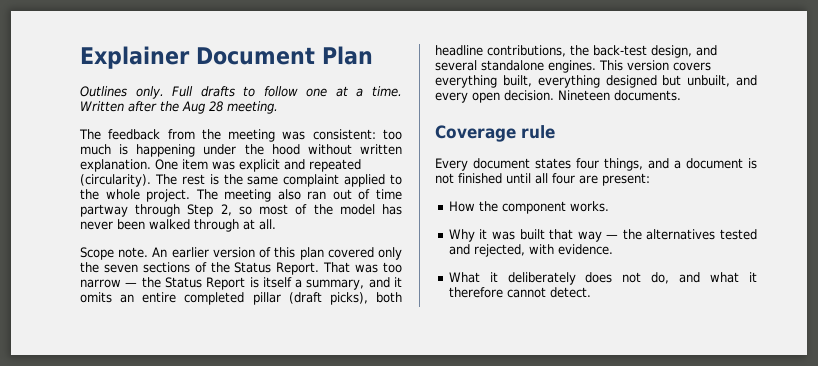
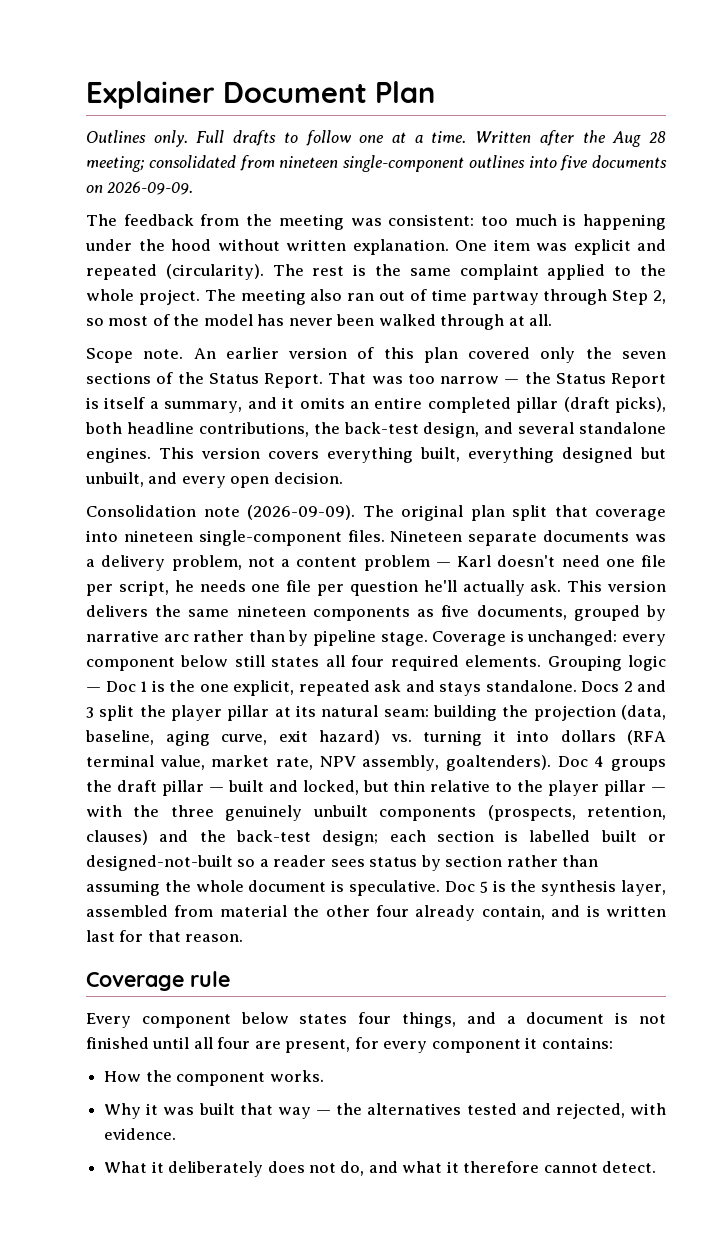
- Written after the Aug 28 meeting.
+ Written after the Aug 28 meeting; consolidated from nineteen single-component outlines into five documents on 2026-09-09.
- This version covers everything built, everything designed but unbuilt, and every open decision. Nineteen documents.
+ This version covers everything built, everything designed but unbuilt, and every open decision.
+ Consolidation note (2026-09-09). The original plan split that coverage into nineteen single-component files. Nineteen separate documents was a delivery problem, not a content problem — Karl doesn't need one file per script, he needs one file per question he'll actually ask. This version delivers the same nineteen components as five documents, grouped by narrative arc rather than by pipeline stage. Coverage is unchanged: every component below still states all four required elements. Grouping logic — Doc 1 is the one explicit, repeated ask and stays standalone. Docs 2 and 3 split the player pillar at its natural seam: building the projection (data, baseline, aging curve, exit hazard) vs. turning it into dollars (RFA terminal value, market rate, NPV assembly, goaltenders). Doc 4 groups the draft pillar — built and locked, but thin relative to the player pillar — with the three genuinely unbuilt components (prospects, retention, clauses) and the back-test design; each section is labelled built or designed-not-built so a reader sees status by section rather than assuming the whole document is speculative. Doc 5 is the synthesis layer, assembled from material the other four already contain, and is written last for that reason.
- Every document states four things, and a document is not finished until all four are present:
+ Every component below states four things, and a document is not finished until all four are present, for every component it contains:

